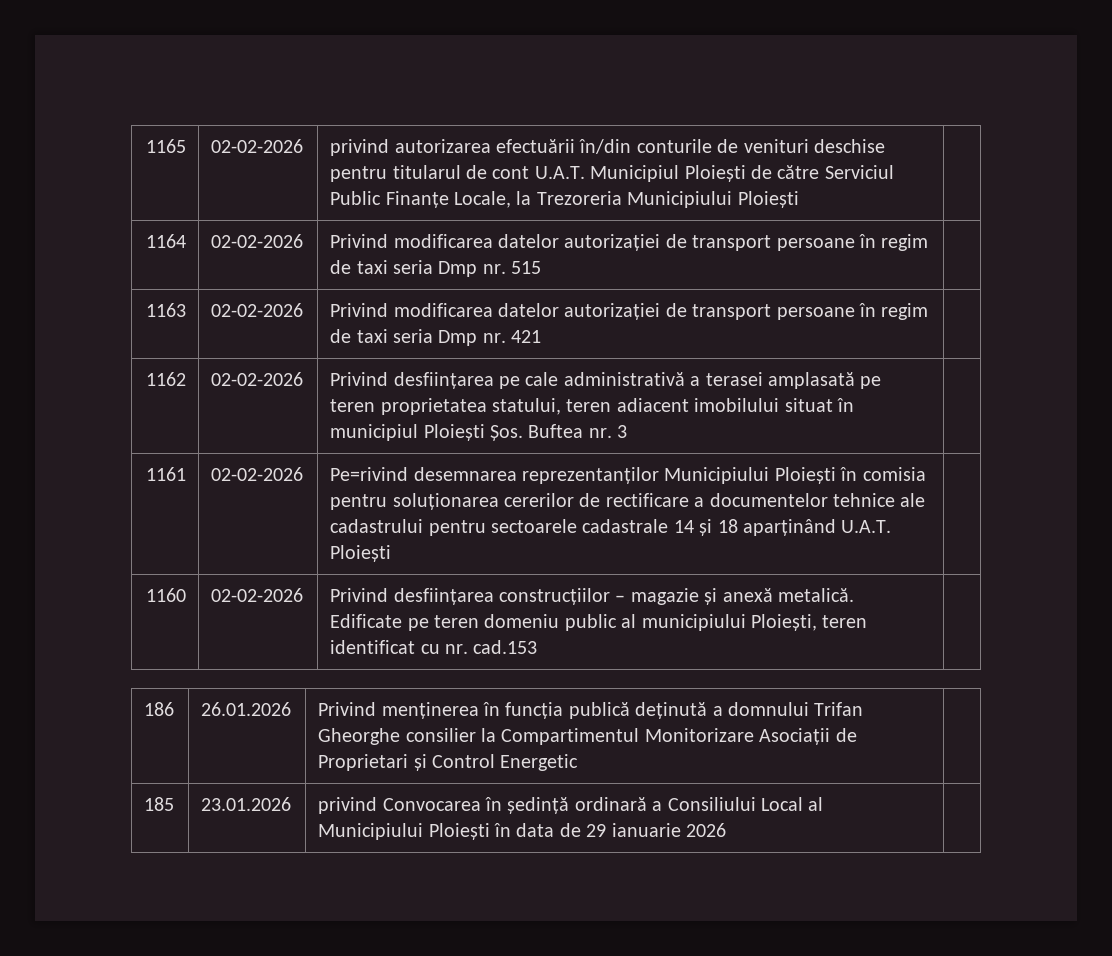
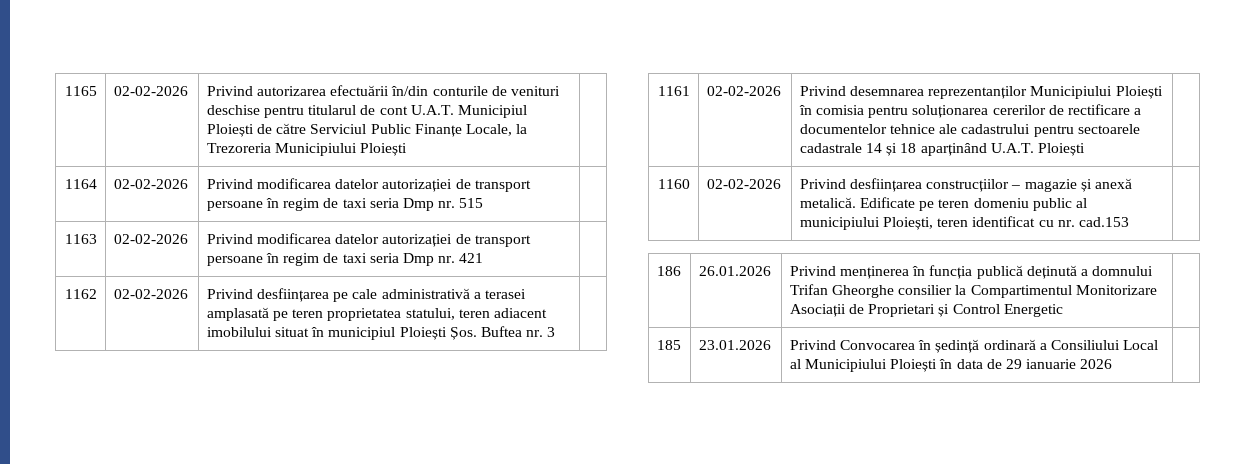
- 1165 | 02-02-2026 | privind autorizarea efectuării în/din conturile de venituri deschise pentru titularul de cont U.A.T. Municipiul Ploiești de către Serviciul Public Finanțe Locale, la Trezoreria Municipiului Ploiești |
+ 1165 | 02-02-2026 | Privind autorizarea efectuării în/din conturile de venituri deschise pentru titularul de cont U.A.T. Municipiul Ploiești de către Serviciul Public Finanțe Locale, la Trezoreria Municipiului Ploiești |
- 1161 | 02-02-2026 | Pe=rivind desemnarea reprezentanților Municipiului Ploiești în comisia pentru soluționarea cererilor de rectificare a documentelor tehnice ale cadastrului pentru sectoarele cadastrale 14 și 18 aparținând U.A.T. Ploiești |
+ 1161 | 02-02-2026 | Privind desemnarea reprezentanților Municipiului Ploiești în comisia pentru soluționarea cererilor de rectificare a documentelor tehnice ale cadastrului pentru sectoarele cadastrale 14 și 18 aparținând U.A.T. Ploiești |
- 185 | 23.01.2026 | privind Convocarea în ședință ordinară a Consiliului Local al Municipiului Ploiești în data de 29 ianuarie 2026 |
+ 185 | 23.01.2026 | Privind Convocarea în ședință ordinară a Consiliului Local al Municipiului Ploiești în data de 29 ianuarie 2026 |

